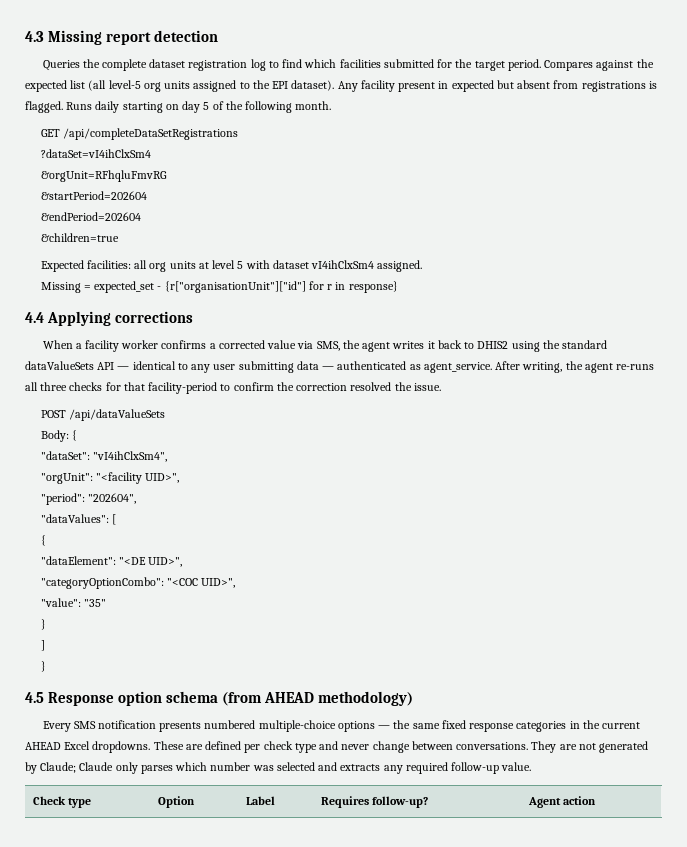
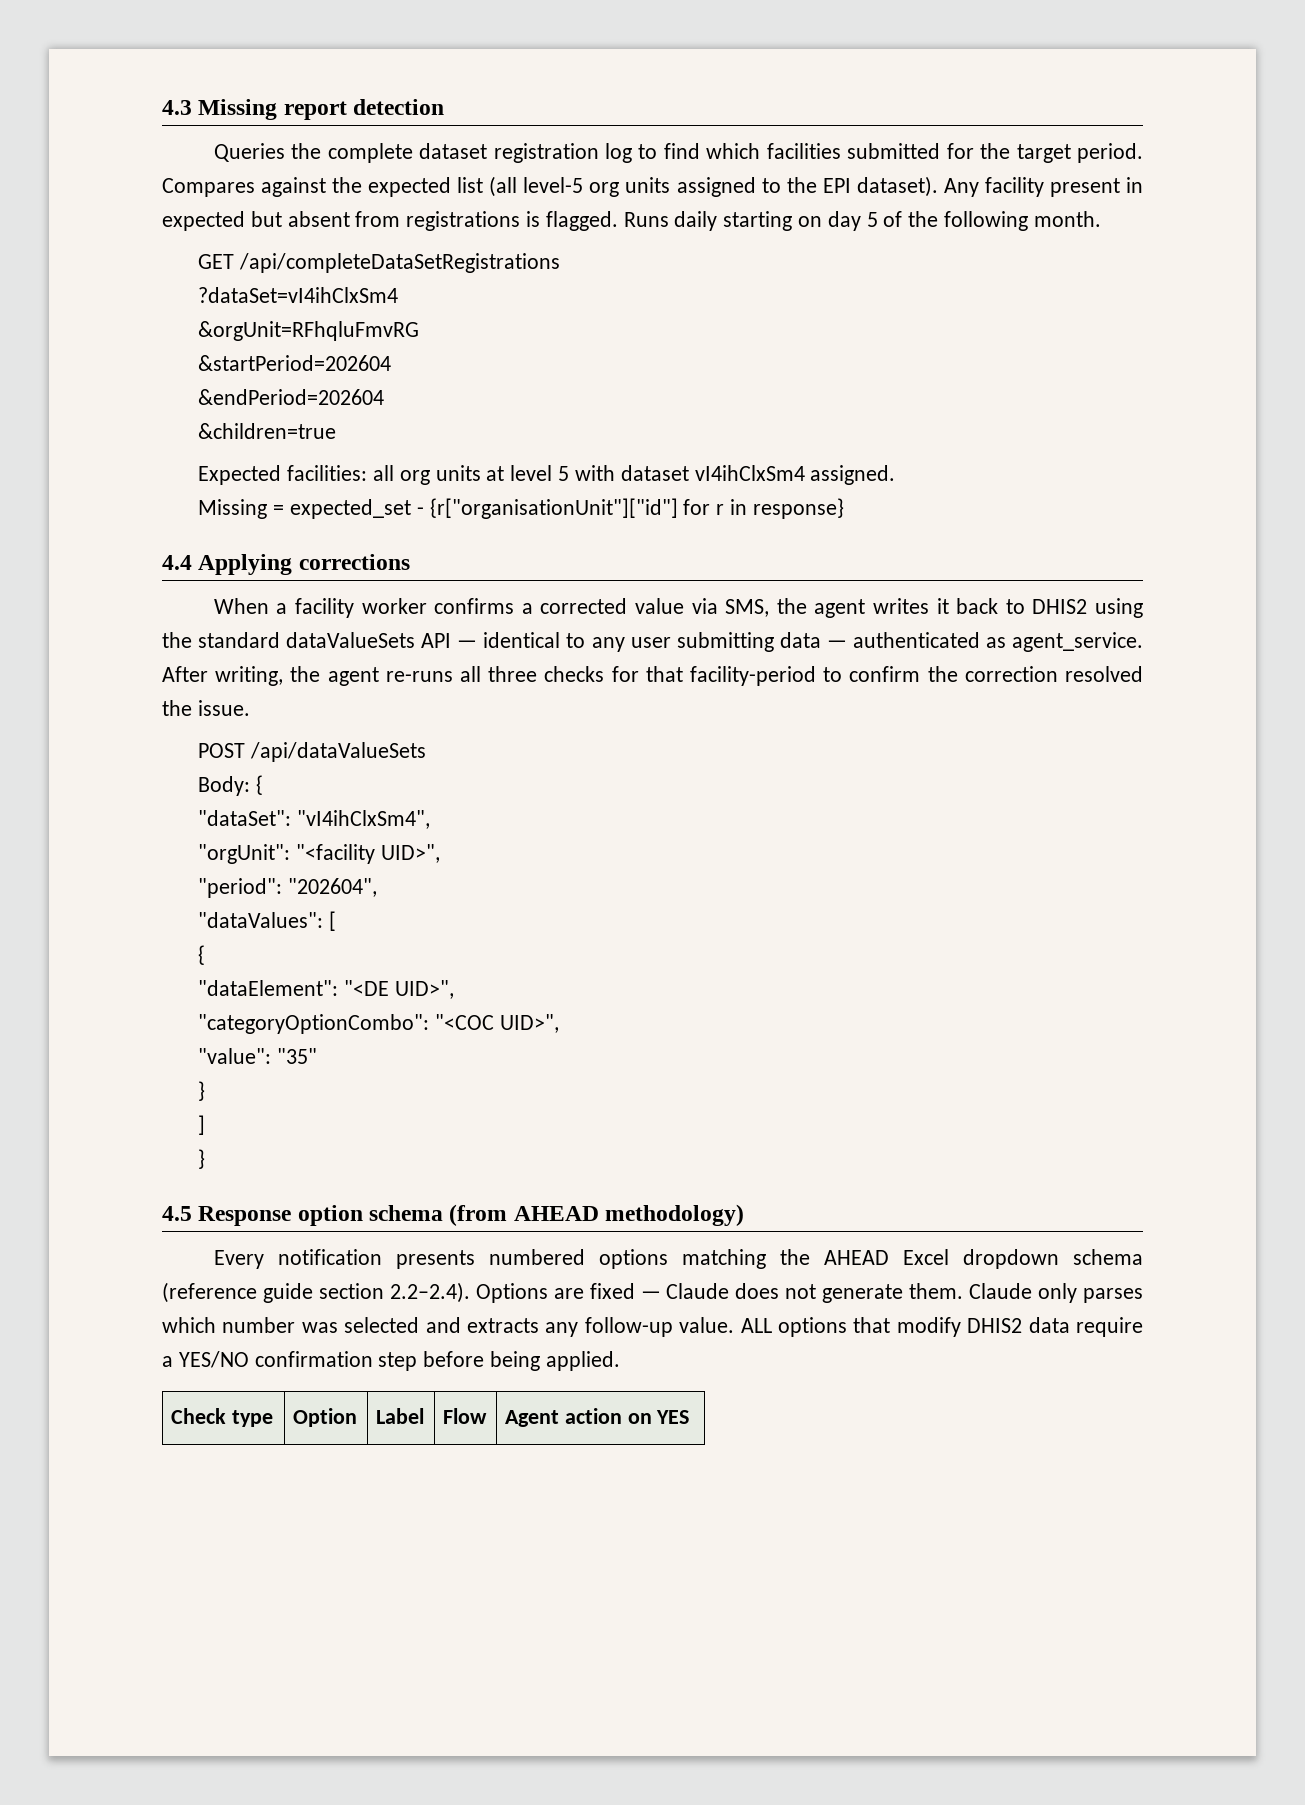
- Every SMS notification presents numbered multiple-choice options — the same fixed response categories in the current AHEAD Excel dropdowns. These are defined per check type and never change between conversations. They are not generated by Claude; Claude only parses which number was selected and extracts any required follow-up value.
+ Every notification presents numbered options matching the AHEAD Excel dropdown schema (reference guide section 2.2–2.4). Options are fixed — Claude does not generate them. Claude only parses which number was selected and extracts any follow-up value. ALL options that modify DHIS2 data require a YES/NO confirmation step before being applied.
- Check type | Option | Label | Requires follow-up? | Agent action
+ Check type | Option | Label | Flow | Agent action on YES

